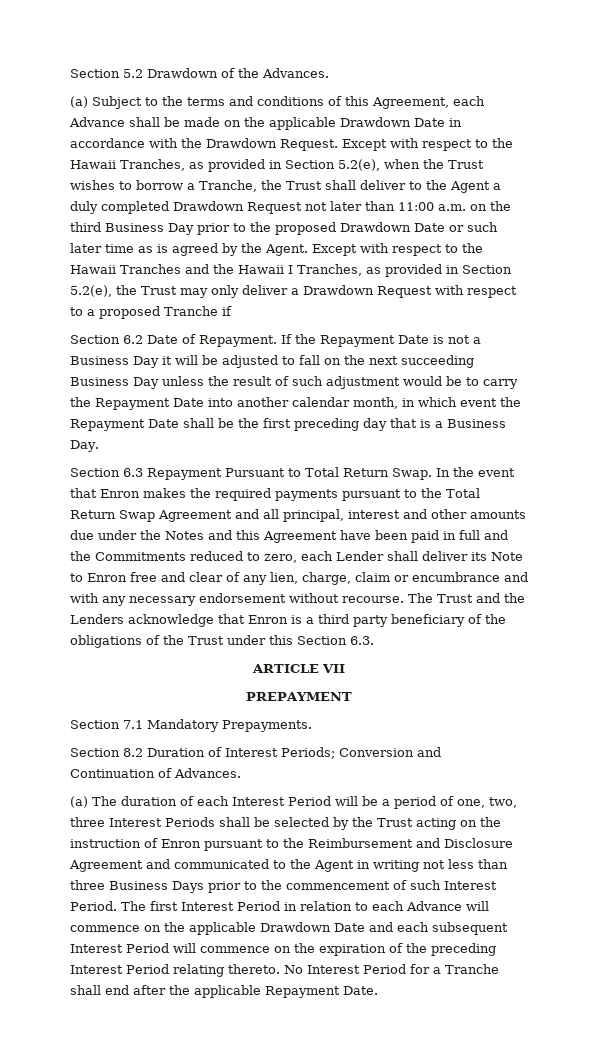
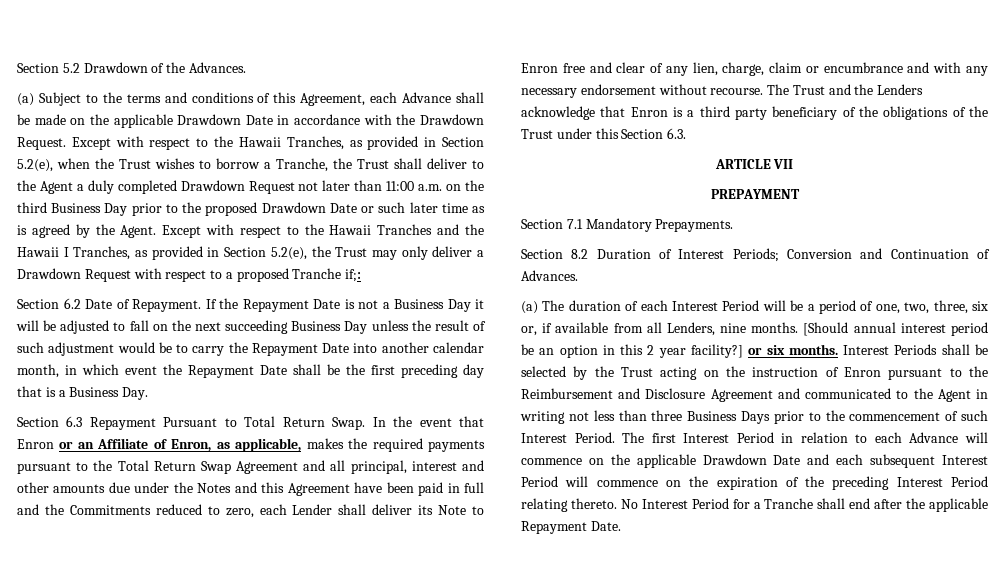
- Except with respect to the Hawaii Tranches and the Hawaii I Tranches, as provided in Section 5.2(e), the Trust may only deliver a Drawdown Request with respect to a proposed Tranche if
+ Except with respect to the Hawaii Tranches and the Hawaii I Tranches, as provided in Section 5.2(e), the Trust may only deliver a Drawdown Request with respect to a proposed Tranche if;:
- In the event that Enron makes the required payments pursuant to the Total Return Swap Agreement and all principal, interest and other amounts due under the Notes and this Agreement have been paid in full and the Commitments reduced to zero, each Lender shall deliver its Note to Enron free and clear of any lien, charge, claim or encumbrance and with any necessary endorsement without recourse.
+ In the event that Enron or an Affiliate of Enron, as applicable, makes the required payments pursuant to the Total Return Swap Agreement and all principal, interest and other amounts due under the Notes and this Agreement have been paid in full and the Commitments reduced to zero, each Lender shall deliver its Note to Enron free and clear of any lien, charge, claim or encumbrance and with any necessary endorsement without recourse.
- (a) The duration of each Interest Period will be a period of one, two, three Interest Periods shall be selected by the Trust acting on the instruction of Enron pursuant to the Reimbursement and Disclosure Agreement and communicated to the Agent in writing not less than three Business Days prior to the commencement of such Interest Period.
+ (a) The duration of each Interest Period will be a period of one, two, three, six or, if available from all Lenders, nine months. [Should annual interest period be an option in this 2 year facility?] or six months. Interest Periods shall be selected by the Trust acting on the instruction of Enron pursuant to the Reimbursement and Disclosure Agreement and communicated to the Agent in writing not less than three Business Days prior to the commencement of such Interest Period.

